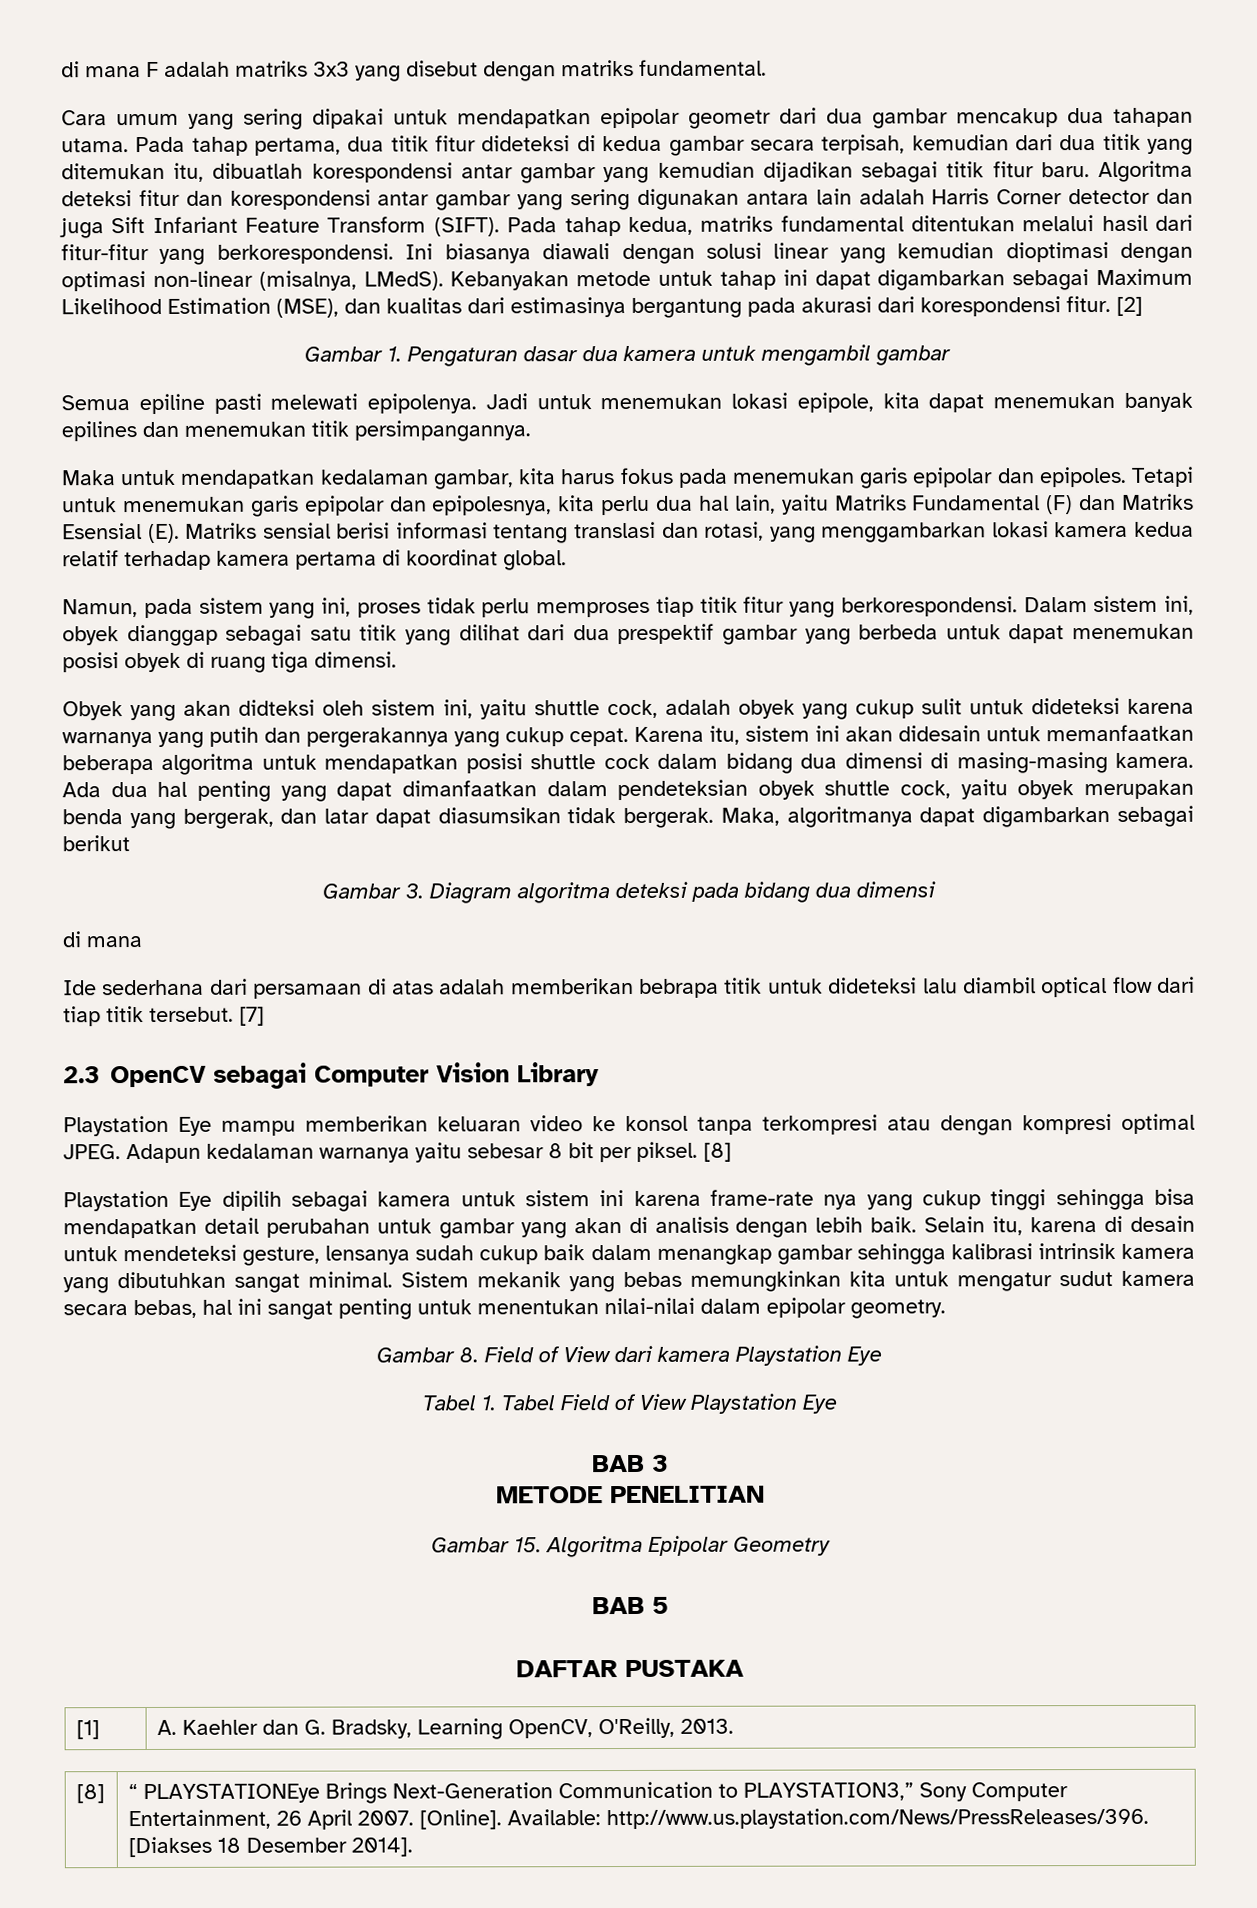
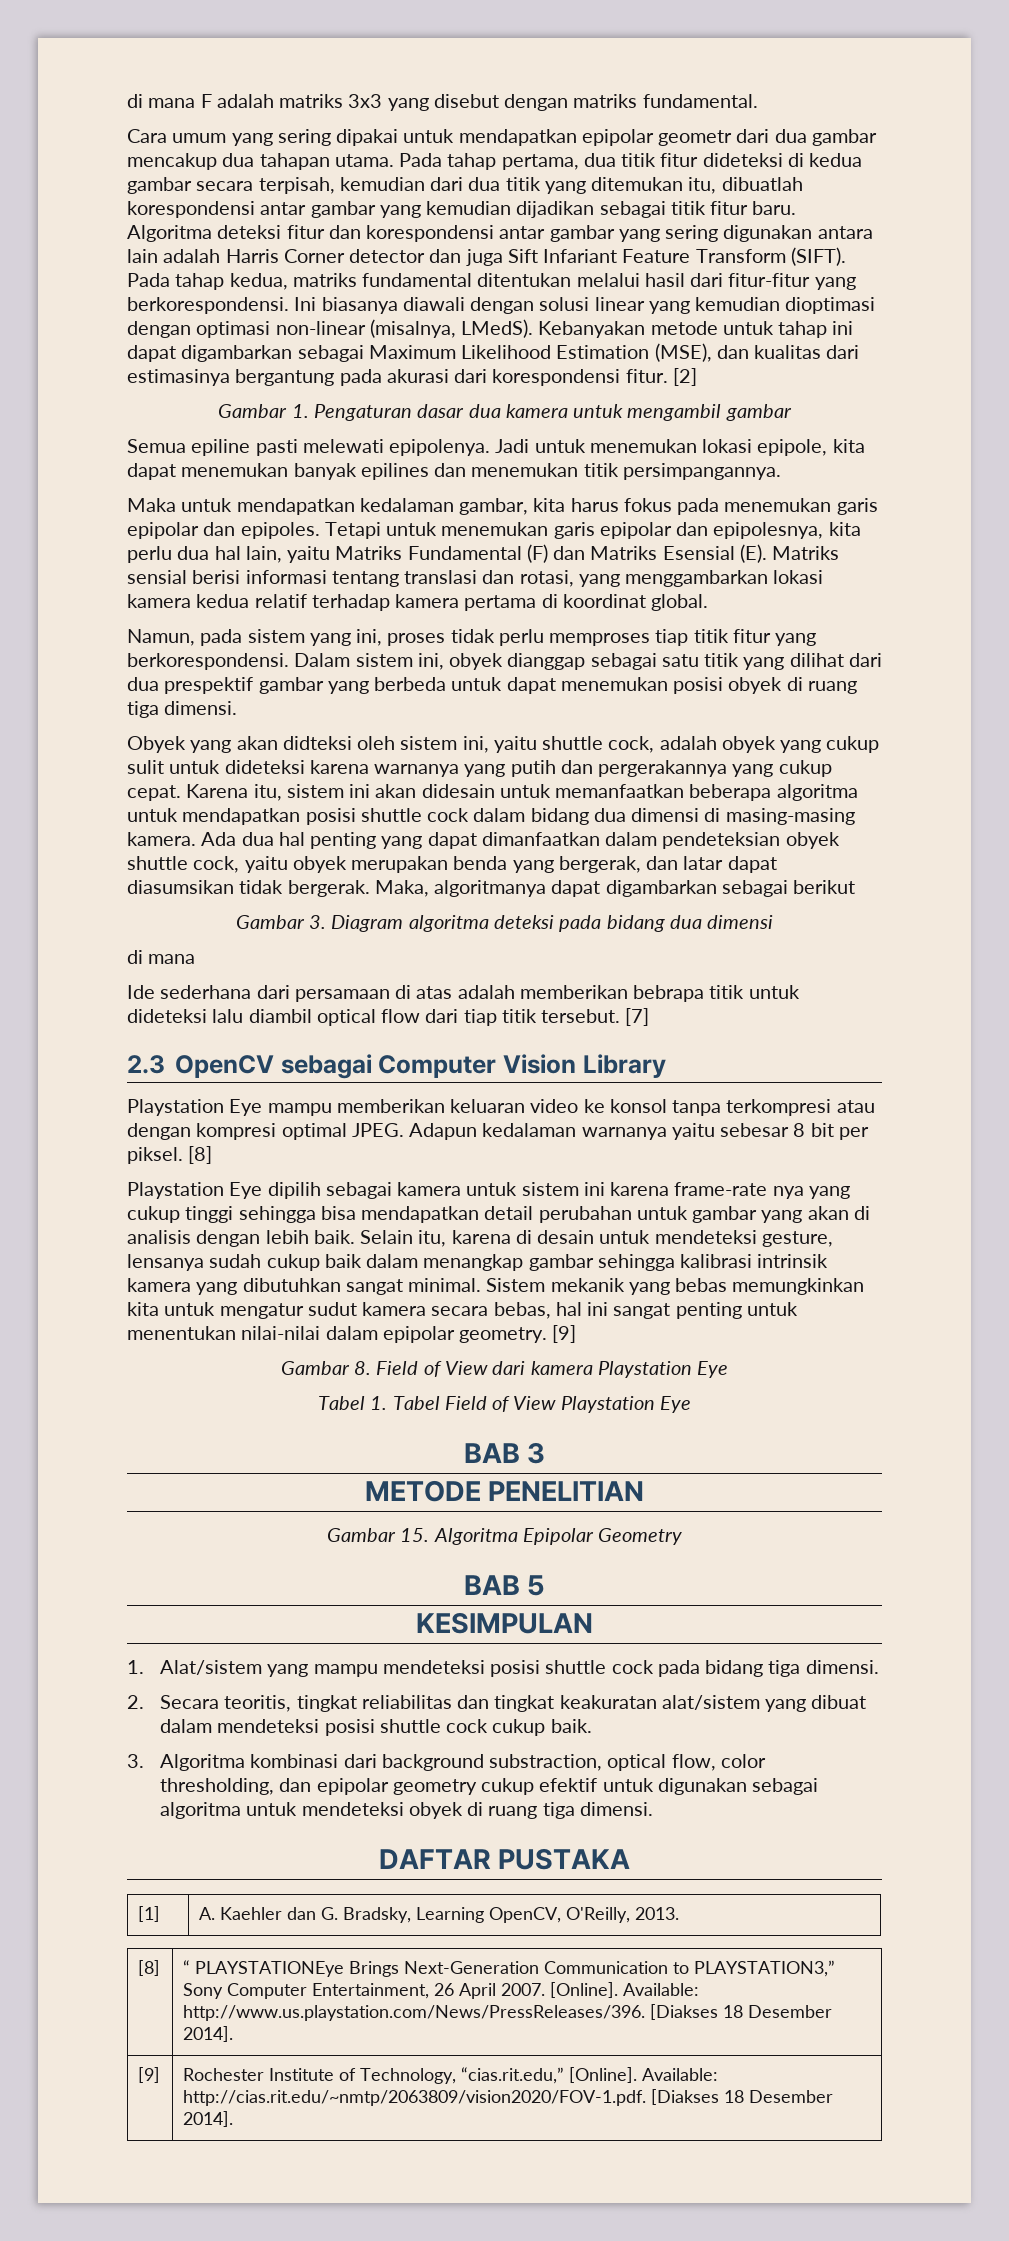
- Sistem mekanik yang bebas memungkinkan kita untuk mengatur sudut kamera secara bebas, hal ini sangat penting untuk menentukan nilai-nilai dalam epipolar geometry.
+ Sistem mekanik yang bebas memungkinkan kita untuk mengatur sudut kamera secara bebas, hal ini sangat penting untuk menentukan nilai-nilai dalam epipolar geometry. [9]
+ KESIMPULAN
+ 1. Alat/sistem yang mampu mendeteksi posisi shuttle cock pada bidang tiga dimensi.
+ 2. Secara teoritis, tingkat reliabilitas dan tingkat keakuratan alat/sistem yang dibuat dalam mendeteksi posisi shuttle cock cukup baik.
+ 3. Algoritma kombinasi dari background substraction, optical flow, color thresholding, dan epipolar geometry cukup efektif untuk digunakan sebagai algoritma untuk mendeteksi obyek di ruang tiga dimensi.
+ [9] | Rochester Institute of Technology, “cias.rit.edu,” [Online]. Available: http://cias.rit.edu/~nmtp/2063809/vision2020/FOV-1.pdf. [Diakses 18 Desember 2014].

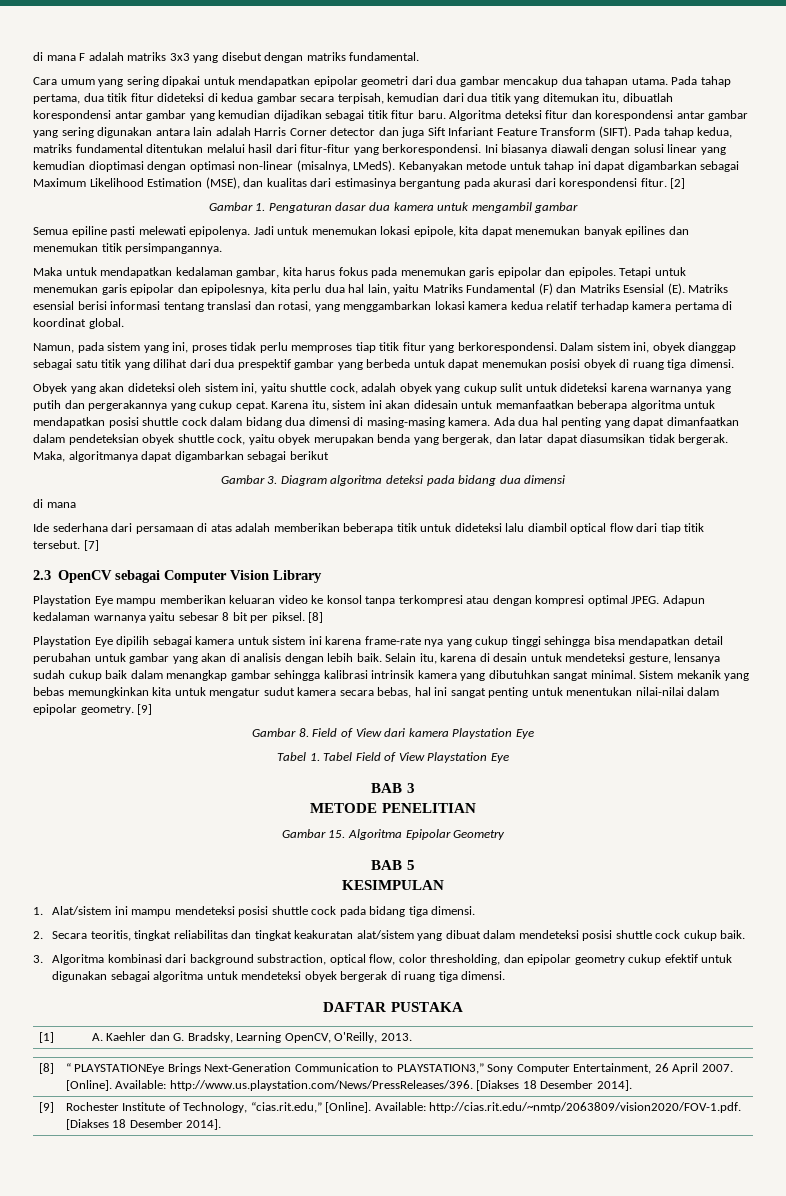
- Cara umum yang sering dipakai untuk mendapatkan epipolar geometr dari dua gambar mencakup dua tahapan utama.
+ Cara umum yang sering dipakai untuk mendapatkan epipolar geometri dari dua gambar mencakup dua tahapan utama.
- Tetapi untuk menemukan garis epipolar dan epipolesnya, kita perlu dua hal lain, yaitu Matriks Fundamental (F) dan Matriks Esensial (E). Matriks sensial berisi informasi tentang translasi dan rotasi, yang menggambarkan lokasi kamera kedua relatif terhadap kamera pertama di koordinat global.
+ Tetapi untuk menemukan garis epipolar dan epipolesnya, kita perlu dua hal lain, yaitu Matriks Fundamental (F) dan Matriks Esensial (E). Matriks esensial berisi informasi tentang translasi dan rotasi, yang menggambarkan lokasi kamera kedua relatif terhadap kamera pertama di koordinat global.
- Obyek yang akan didteksi oleh sistem ini, yaitu shuttle cock, adalah obyek yang cukup sulit untuk dideteksi karena warnanya yang putih dan pergerakannya yang cukup cepat.
+ Obyek yang akan dideteksi oleh sistem ini, yaitu shuttle cock, adalah obyek yang cukup sulit untuk dideteksi karena warnanya yang putih dan pergerakannya yang cukup cepat.
- Ide sederhana dari persamaan di atas adalah memberikan bebrapa titik untuk dideteksi lalu diambil optical flow dari tiap titik tersebut.
+ Ide sederhana dari persamaan di atas adalah memberikan beberapa titik untuk dideteksi lalu diambil optical flow dari tiap titik tersebut.
- 1. Alat/sistem yang mampu mendeteksi posisi shuttle cock pada bidang tiga dimensi.
+ 1. Alat/sistem ini mampu mendeteksi posisi shuttle cock pada bidang tiga dimensi.
- 3. Algoritma kombinasi dari background substraction, optical flow, color thresholding, dan epipolar geometry cukup efektif untuk digunakan sebagai algoritma untuk mendeteksi obyek di ruang tiga dimensi.
+ 3. Algoritma kombinasi dari background substraction, optical flow, color thresholding, dan epipolar geometry cukup efektif untuk digunakan sebagai algoritma untuk mendeteksi obyek bergerak di ruang tiga dimensi.

